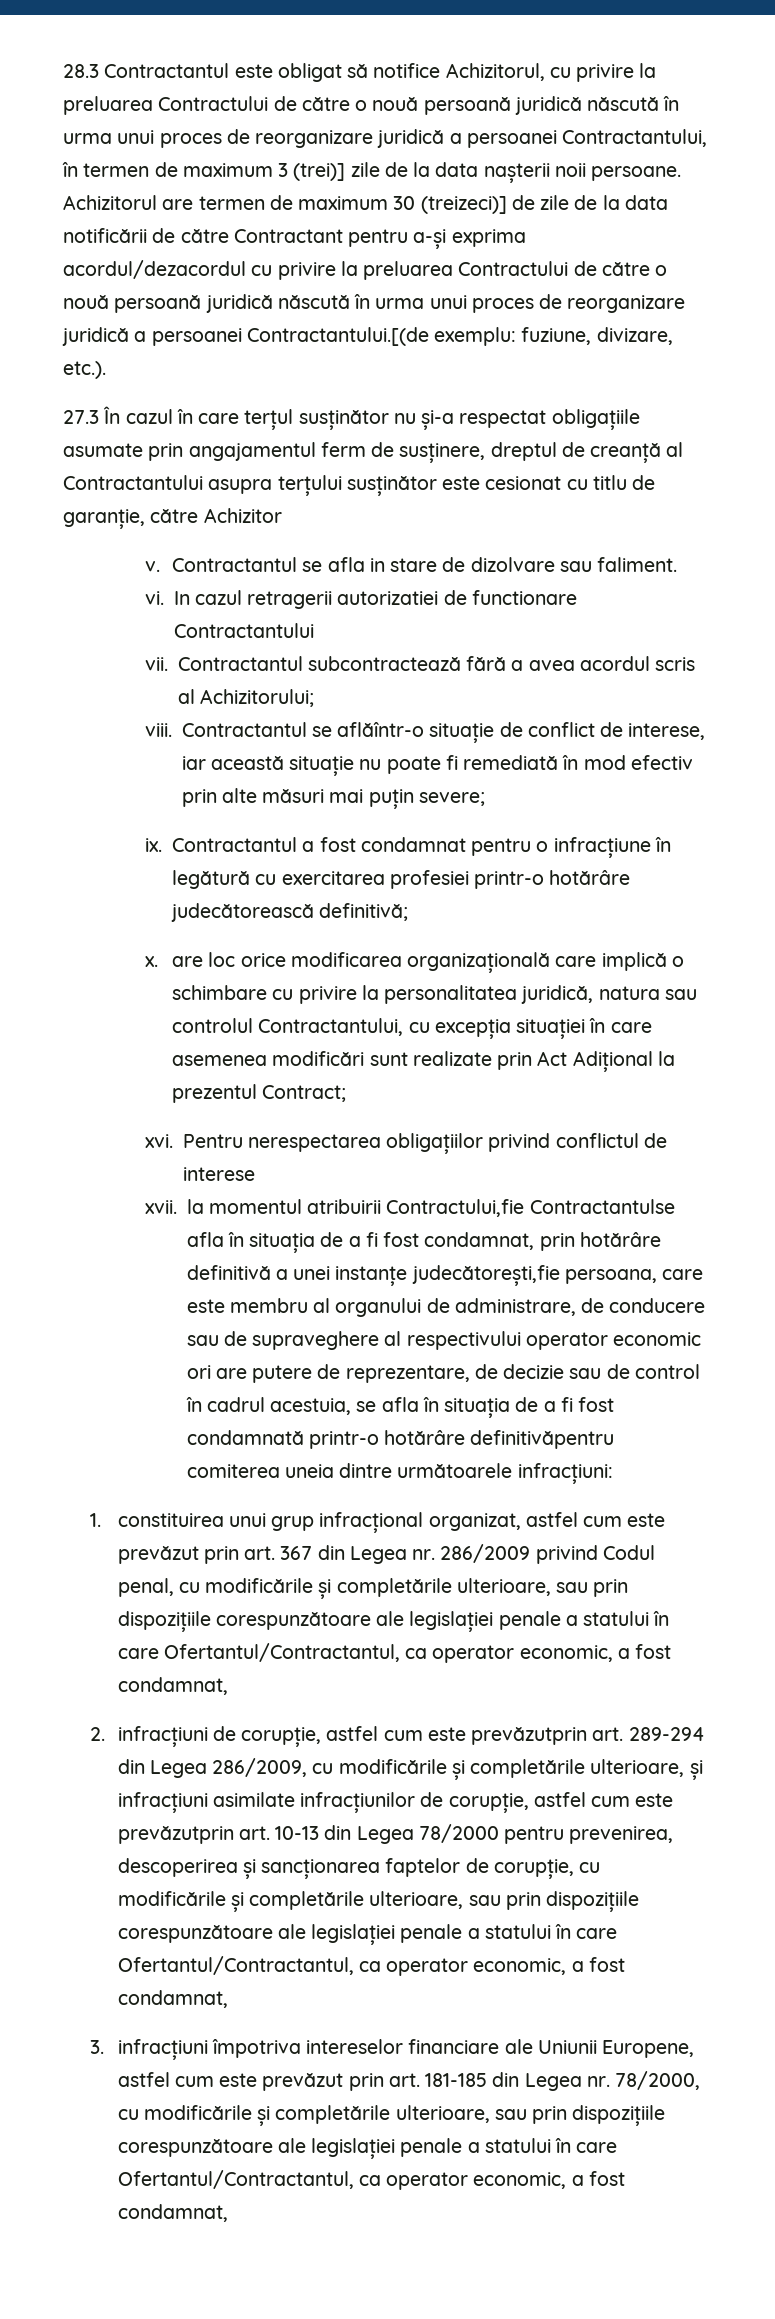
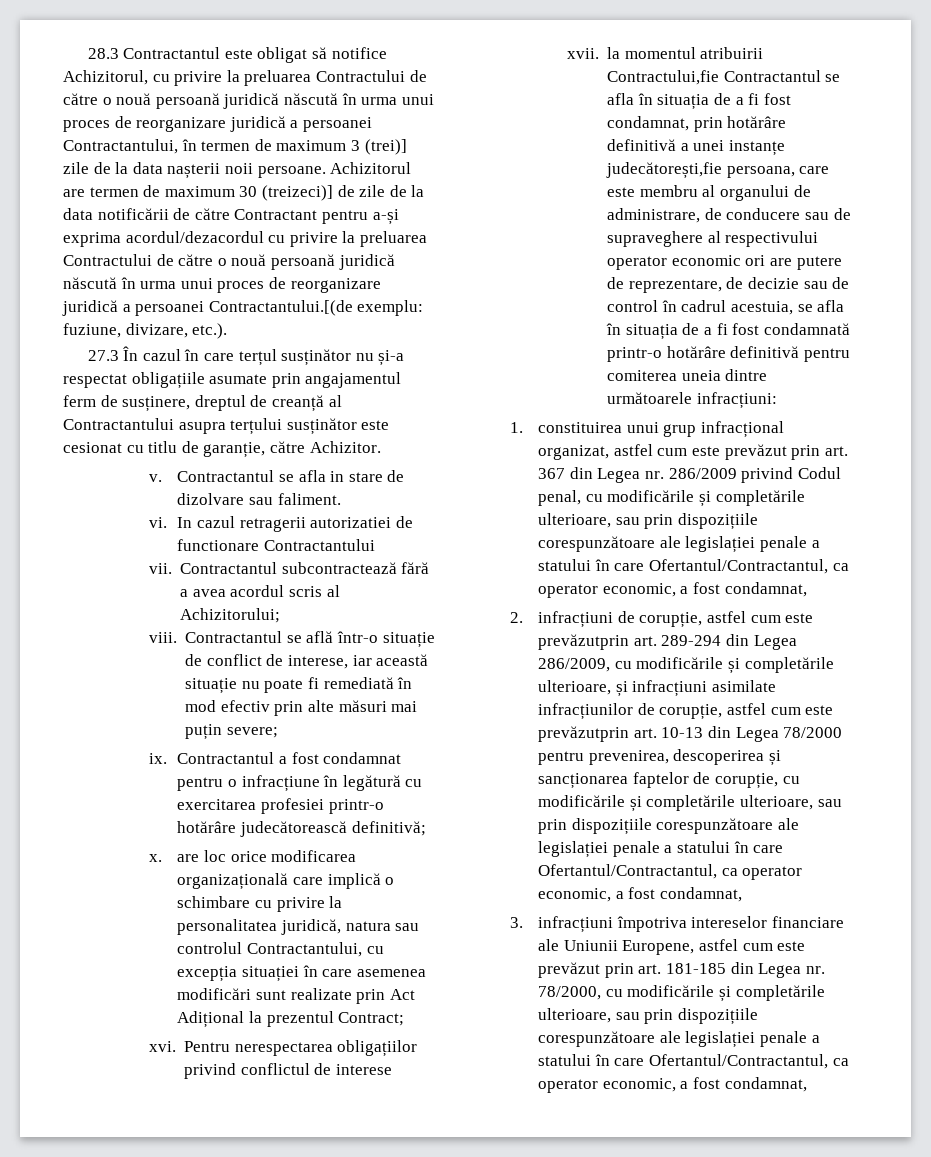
- 27.3 În cazul în care terțul susținător nu și-a respectat obligațiile asumate prin angajamentul ferm de susținere, dreptul de creanță al Contractantului asupra terțului susținător este cesionat cu titlu de garanție, către Achizitor
+ 27.3 În cazul în care terțul susținător nu și-a respectat obligațiile asumate prin angajamentul ferm de susținere, dreptul de creanță al Contractantului asupra terțului susținător este cesionat cu titlu de garanție, către Achizitor.
- Contractantul se aflăîntr-o situație de conflict de interese, iar această situație nu poate fi remediată în mod efectiv prin alte măsuri mai puțin severe;
+ Contractantul se află într-o situație de conflict de interese, iar această situație nu poate fi remediată în mod efectiv prin alte măsuri mai puțin severe;
- xvii. la momentul atribuirii Contractului,fie Contractantulse afla în situația de a fi fost condamnat, prin hotărâre definitivă a unei instanțe judecătorești,fie persoana, care este membru al organului de administrare, de conducere sau de supraveghere al respectivului operator economic ori are putere de reprezentare, de decizie sau de control în cadrul acestuia, se afla în situația de a fi fost condamnată printr-o hotărâre definitivăpentru comiterea uneia dintre următoarele infracțiuni:
+ xvii. la momentul atribuirii Contractului,fie Contractantul se afla în situația de a fi fost condamnat, prin hotărâre definitivă a unei instanțe judecătorești,fie persoana, care este membru al organului de administrare, de conducere sau de supraveghere al respectivului operator economic ori are putere de reprezentare, de decizie sau de control în cadrul acestuia, se afla în situația de a fi fost condamnată printr-o hotărâre definitivă pentru comiterea uneia dintre următoarele infracțiuni:

